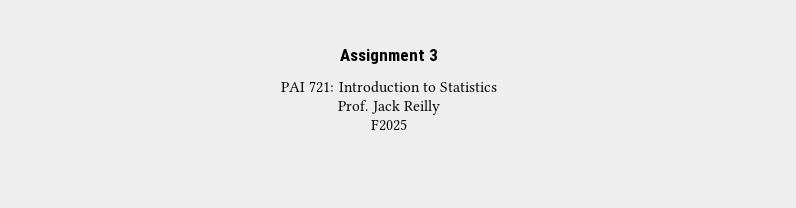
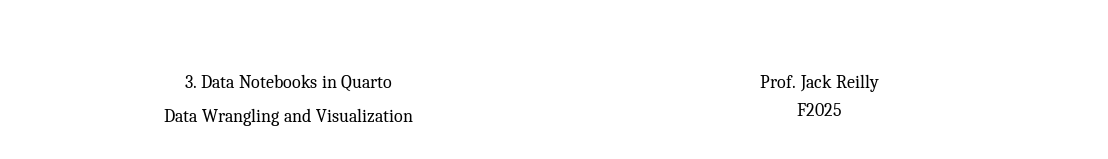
- Assignment 3
- PAI 721: Introduction to Statistics
+ 3. Data Notebooks in Quarto
+ Data Wrangling and Visualization

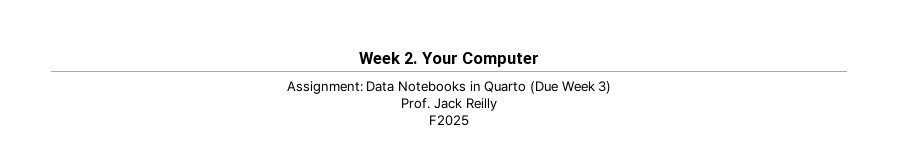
- 3. Data Notebooks in Quarto
- Data Wrangling and Visualization
+ Week 2. Your Computer
+ Assignment: Data Notebooks in Quarto (Due Week 3)

